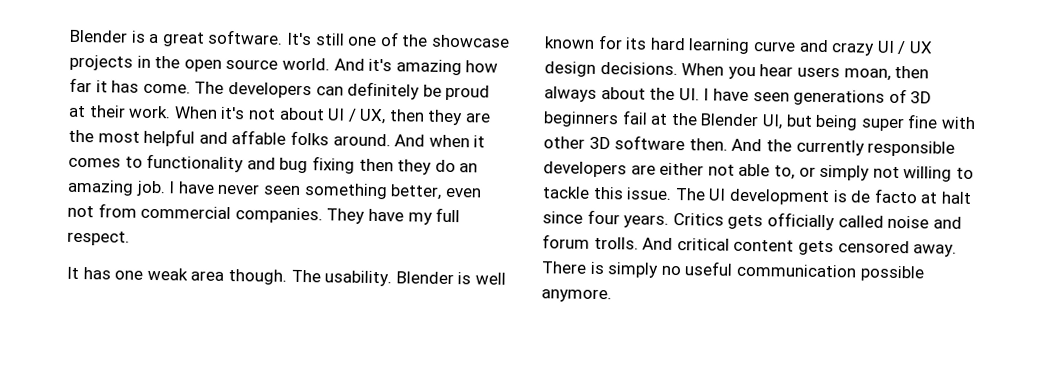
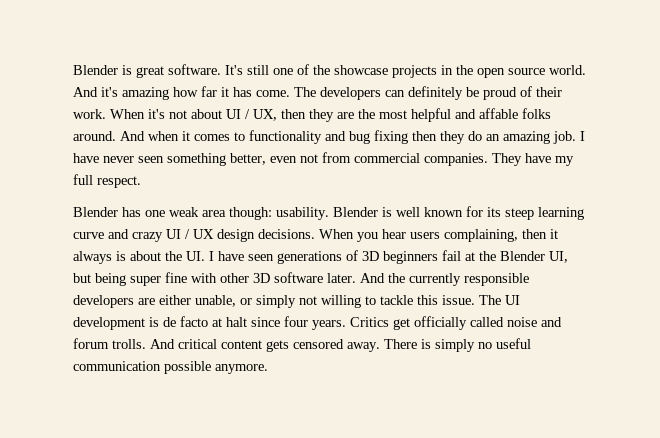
- Blender is a great software.
+ Blender is great software.
- The developers can definitely be proud at their work.
+ The developers can definitely be proud of their work.
- It has one weak area though. The usability.
+ Blender has one weak area though: usability.
- Blender is well known for its hard learning curve and crazy UI / UX design decisions.
+ Blender is well known for its steep learning curve and crazy UI / UX design decisions.
- When you hear users moan, then always about the UI. I have seen generations of 3D beginners fail at the Blender UI, but being super fine with other 3D software then.
+ When you hear users complaining, then it always is about the UI. I have seen generations of 3D beginners fail at the Blender UI, but being super fine with other 3D software later.
- And the currently responsible developers are either not able to, or simply not willing to tackle this issue.
+ And the currently responsible developers are either unable, or simply not willing to tackle this issue.
- Critics gets officially called noise and forum trolls.
+ Critics get officially called noise and forum trolls.

